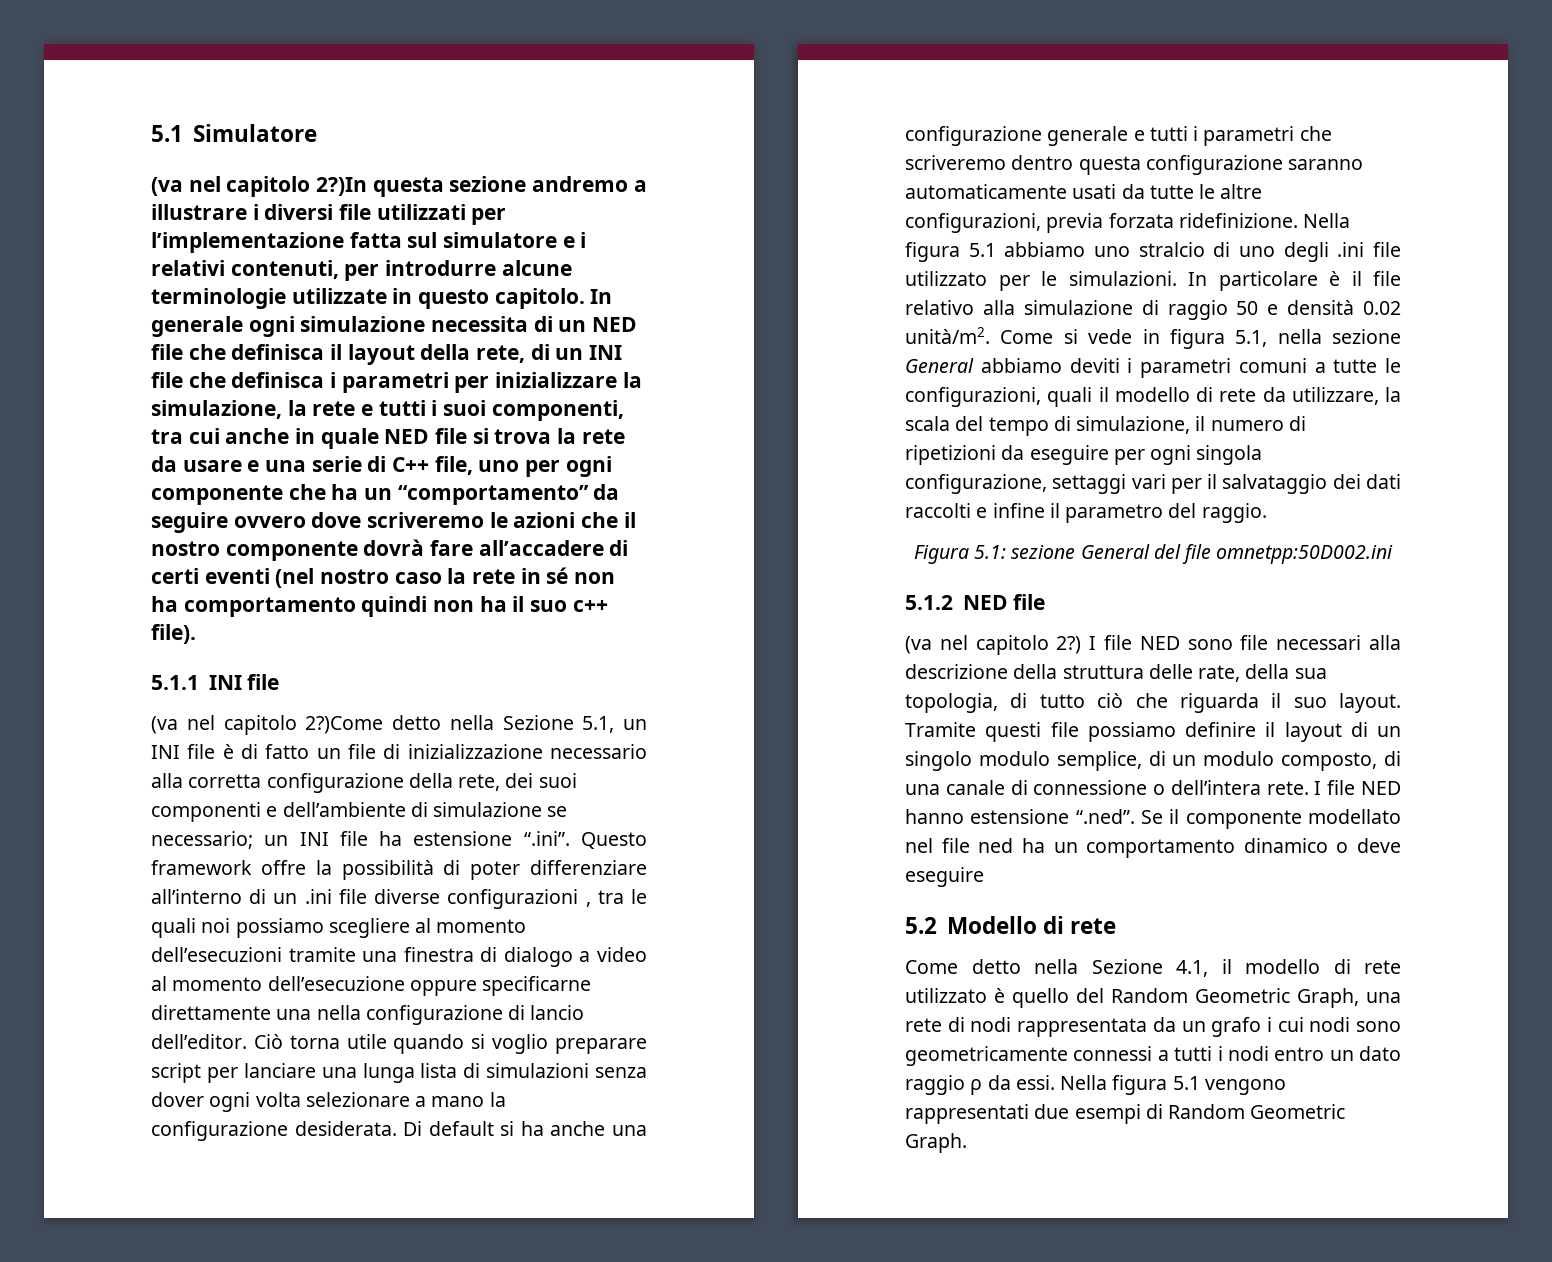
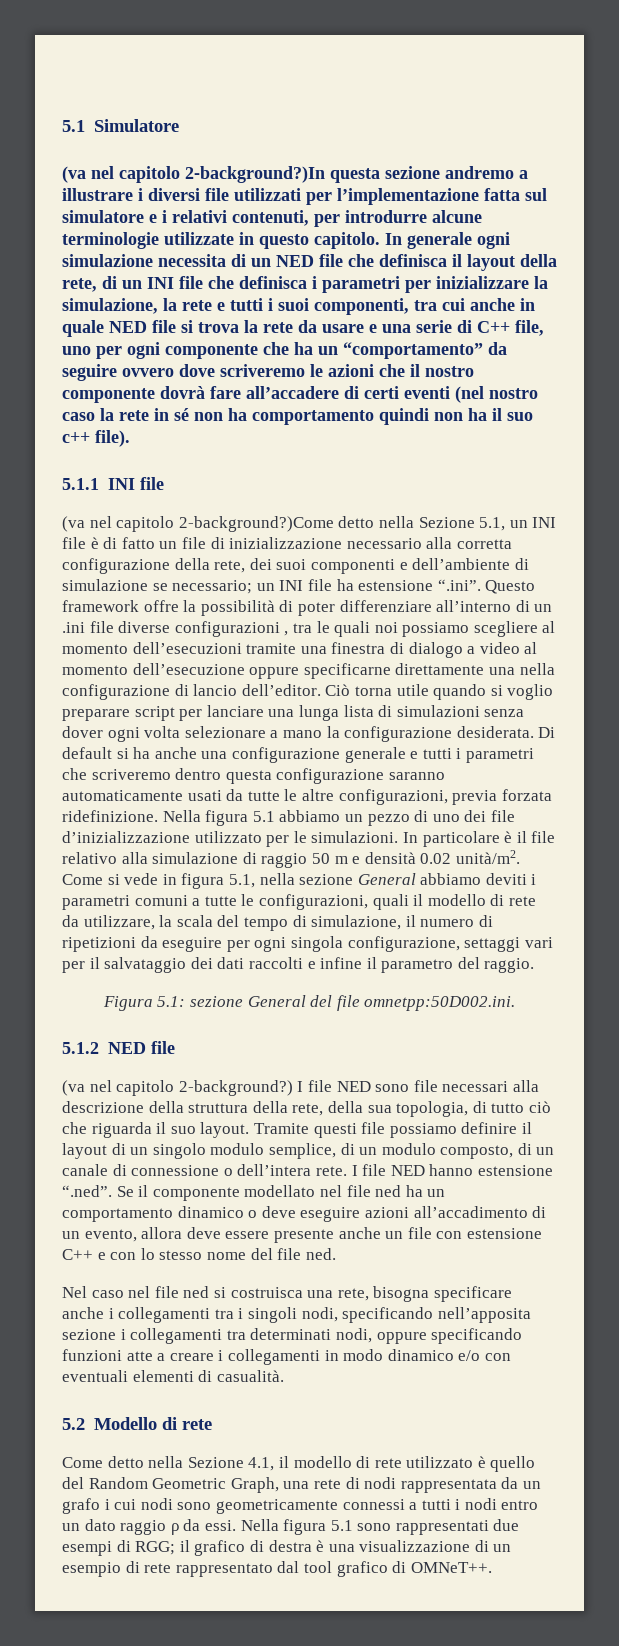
- (va nel capitolo 2?)In questa sezione andremo a illustrare i diversi file utilizzati per l’implementazione fatta sul simulatore e i relativi contenuti, per introdurre alcune terminologie utilizzate in questo capitolo.
+ (va nel capitolo 2-background?)In questa sezione andremo a illustrare i diversi file utilizzati per l’implementazione fatta sul simulatore e i relativi contenuti, per introdurre alcune terminologie utilizzate in questo capitolo.
- (va nel capitolo 2?)Come detto nella Sezione 5.1, un INI file è di fatto un file di inizializzazione necessario alla corretta configurazione della rete, dei suoi componenti e dell’ambiente di simulazione se necessario;
+ (va nel capitolo 2-background?)Come detto nella Sezione 5.1, un INI file è di fatto un file di inizializzazione necessario alla corretta configurazione della rete, dei suoi componenti e dell’ambiente di simulazione se necessario;
- Nella figura 5.1 abbiamo uno stralcio di uno degli .ini file utilizzato per le simulazioni.
+ Nella figura 5.1 abbiamo un pezzo di uno dei file d’inizializzazione utilizzato per le simulazioni.
- In particolare è il file relativo alla simulazione di raggio 50 e densità 0.02 unità/m2.
+ In particolare è il file relativo alla simulazione di raggio 50 m e densità 0.02 unità/m2.
- Figura 5.1: sezione General del file omnetpp:50D002.ini
+ Figura 5.1: sezione General del file omnetpp:50D002.ini.
- (va nel capitolo 2?)
+ (va nel capitolo 2-background?)
- I file NED sono file necessari alla descrizione della struttura delle rate, della sua topologia, di tutto ciò che riguarda il suo layout.
+ I file NED sono file necessari alla descrizione della struttura della rete, della sua topologia, di tutto ciò che riguarda il suo layout.
- Tramite questi file possiamo definire il layout di un singolo modulo semplice, di un modulo composto, di una canale di connessione o dell’intera rete.
+ Tramite questi file possiamo definire il layout di un singolo modulo semplice, di un modulo composto, di un canale di connessione o dell’intera rete.
- I file NED hanno estensione “.ned”. Se il componente modellato nel file ned ha un comportamento dinamico o deve eseguire
+ I file NED hanno estensione “.ned”. Se il componente modellato nel file ned ha un comportamento dinamico o deve eseguire azioni all’accadimento di un evento, allora deve essere presente anche un file con estensione C++ e con lo stesso nome del file ned.
+ Nel caso nel file ned si costruisca una rete, bisogna specificare anche i collegamenti tra i singoli nodi, specificando nell’apposita sezione i collegamenti tra determinati nodi, oppure specificando funzioni atte a creare i collegamenti in modo dinamico e/o con eventuali elementi di casualità.
- Nella figura 5.1 vengono rappresentati due esempi di Random Geometric Graph.
+ Nella figura 5.1 sono rappresentati due esempi di RGG; il grafico di destra è una visualizzazione di un esempio di rete rappresentato dal tool grafico di OMNeT++.

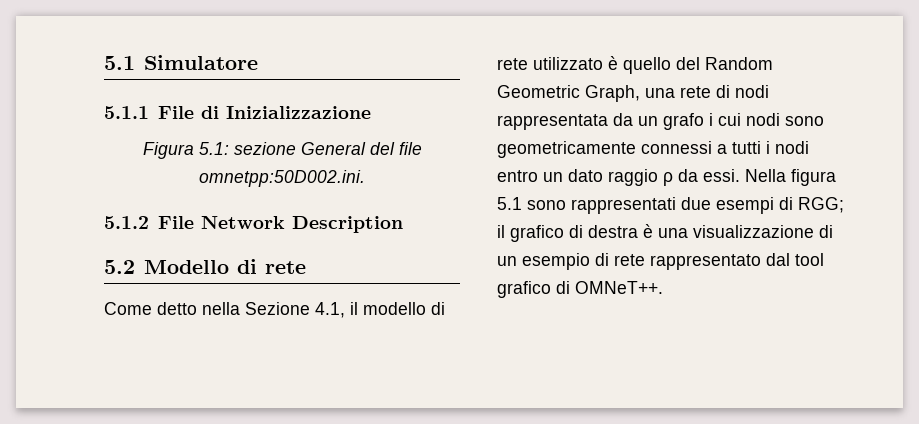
- (va nel capitolo 2-background?)In questa sezione andremo a illustrare i diversi file utilizzati per l’implementazione fatta sul simulatore e i relativi contenuti, per introdurre alcune terminologie utilizzate in questo capitolo. In generale ogni simulazione necessita di un NED file che definisca il layout della rete, di un INI file che definisca i parametri per inizializzare la simulazione, la rete e tutti i suoi componenti, tra cui anche in quale NED file si trova la rete da usare e una serie di C++ file, uno per ogni componente che ha un “comportamento” da seguire ovvero dove scriveremo le azioni che il nostro componente dovrà fare all’accadere di certi eventi (nel nostro caso la rete in sé non ha comportamento quindi non ha il suo c++ file).
- 5.1.1 INI file
- (va nel capitolo 2-background?)Come detto nella Sezione 5.1, un INI file è di fatto un file di inizializzazione necessario alla corretta configurazione della rete, dei suoi componenti e dell’ambiente di simulazione se necessario; un INI file ha estensione “.ini”. Questo framework offre la possibilità di poter differenziare all’interno di un .ini file diverse configurazioni , tra le quali noi possiamo scegliere al momento dell’esecuzioni tramite una finestra di dialogo a video al momento dell’esecuzione oppure specificarne direttamente una nella configurazione di lancio dell’editor. Ciò torna utile quando si voglio preparare script per lanciare una lunga lista di simulazioni senza dover ogni volta selezionare a mano la configurazione desiderata. Di default si ha anche una configurazione generale e tutti i parametri che scriveremo dentro questa configurazione saranno automaticamente usati da tutte le altre configurazioni, previa forzata ridefinizione. Nella figura 5.1 abbiamo un pezzo di uno dei file d’inizializzazione utilizzato per le simulazioni. In particolare è il file relativo alla simulazione di raggio 50 m e densità 0.02 unità/m2. Come si vede in figura 5.1, nella sezione General abbiamo deviti i parametri comuni a tutte le configurazioni, quali il modello di rete da utilizzare, la scala del tempo di simulazione, il numero di ripetizioni da eseguire per ogni singola configurazione, settaggi vari per il salvataggio dei dati raccolti e infine il parametro del raggio.
+ 5.1.1 File di Inizializzazione
- 5.1.2 NED file
- (va nel capitolo 2-background?) I file NED sono file necessari alla descrizione della struttura della rete, della sua topologia, di tutto ciò che riguarda il suo layout. Tramite questi file possiamo definire il layout di un singolo modulo semplice, di un modulo composto, di un canale di connessione o dell’intera rete. I file NED hanno estensione “.ned”. Se il componente modellato nel file ned ha un comportamento dinamico o deve eseguire azioni all’accadimento di un evento, allora deve essere presente anche un file con estensione C++ e con lo stesso nome del file ned.
- Nel caso nel file ned si costruisca una rete, bisogna specificare anche i collegamenti tra i singoli nodi, specificando nell’apposita sezione i collegamenti tra determinati nodi, oppure specificando funzioni atte a creare i collegamenti in modo dinamico e/o con eventuali elementi di casualità.
+ 5.1.2 File Network Description

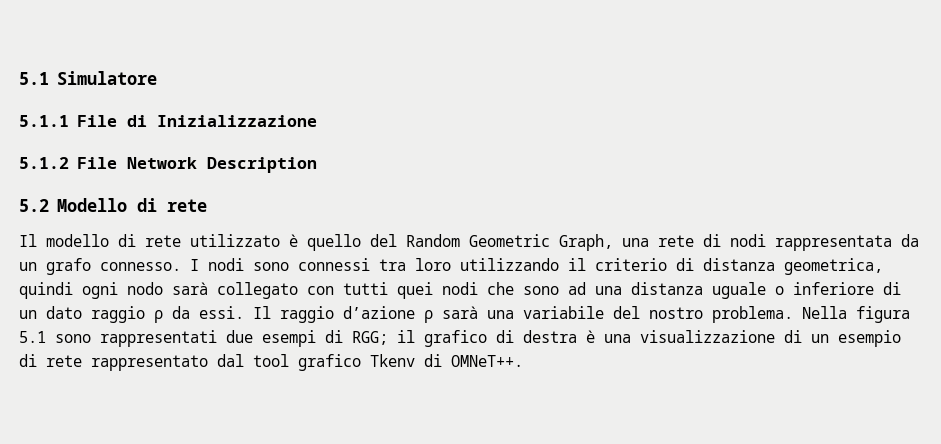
- Figura 5.1: sezione General del file omnetpp:50D002.ini.
- Come detto nella Sezione 4.1, il modello di rete utilizzato è quello del Random Geometric Graph, una rete di nodi rappresentata da un grafo i cui nodi sono geometricamente connessi a tutti i nodi entro un dato raggio ρ da essi.
+ Il modello di rete utilizzato è quello del Random Geometric Graph, una rete di nodi rappresentata da un grafo connesso. I nodi sono connessi tra loro utilizzando il criterio di distanza geometrica, quindi ogni nodo sarà collegato con tutti quei nodi che sono ad una distanza uguale o inferiore di un dato raggio ρ da essi.
+ Il raggio d’azione ρ sarà una variabile del nostro problema.
- Nella figura 5.1 sono rappresentati due esempi di RGG; il grafico di destra è una visualizzazione di un esempio di rete rappresentato dal tool grafico di OMNeT++.
+ Nella figura 5.1 sono rappresentati due esempi di RGG; il grafico di destra è una visualizzazione di un esempio di rete rappresentato dal tool grafico Tkenv di OMNeT++.

